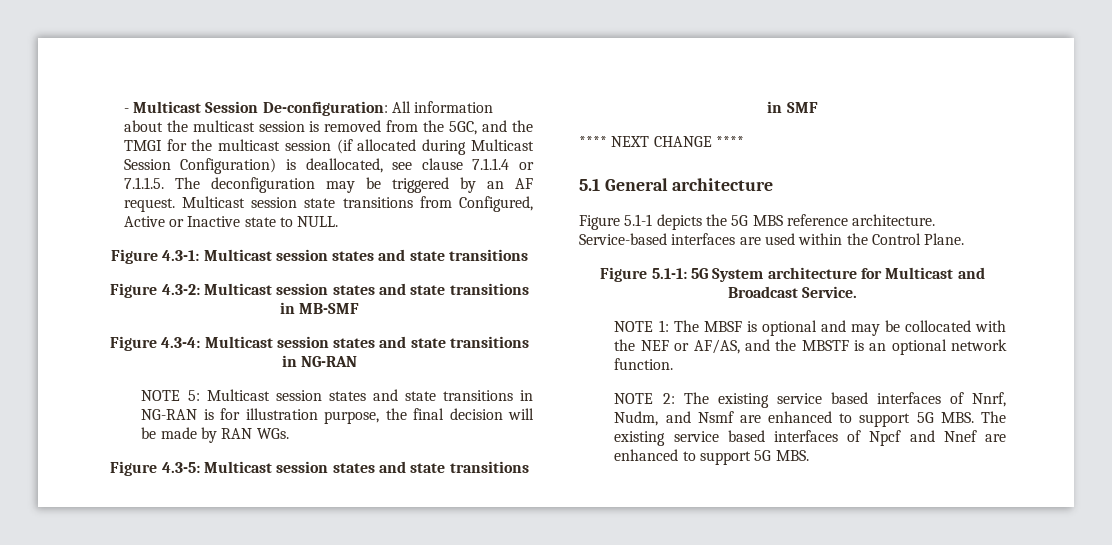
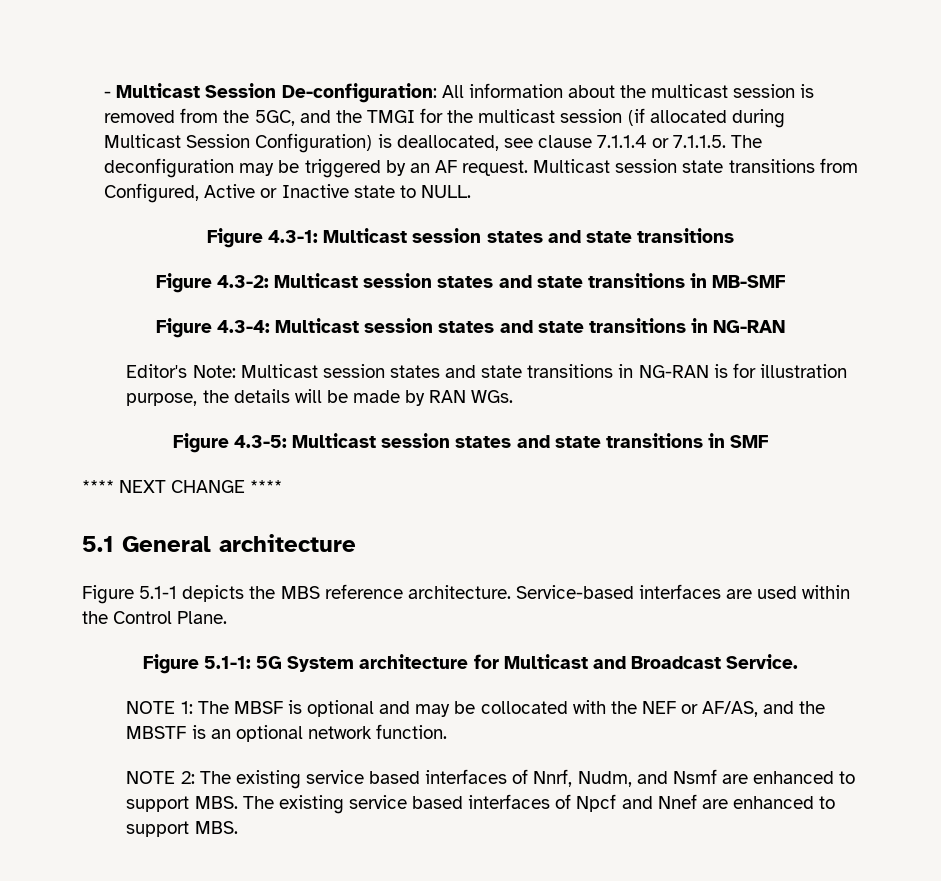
- NOTE 5: Multicast session states and state transitions in NG-RAN is for illustration purpose, the final decision will be made by RAN WGs.
+ Editor's Note: Multicast session states and state transitions in NG-RAN is for illustration purpose, the details will be made by RAN WGs.
- Figure 5.1-1 depicts the 5G MBS reference architecture.
+ Figure 5.1-1 depicts the MBS reference architecture.
- NOTE 2: The existing service based interfaces of Nnrf, Nudm, and Nsmf are enhanced to support 5G MBS. The existing service based interfaces of Npcf and Nnef are enhanced to support 5G MBS.
+ NOTE 2: The existing service based interfaces of Nnrf, Nudm, and Nsmf are enhanced to support MBS. The existing service based interfaces of Npcf and Nnef are enhanced to support MBS.

